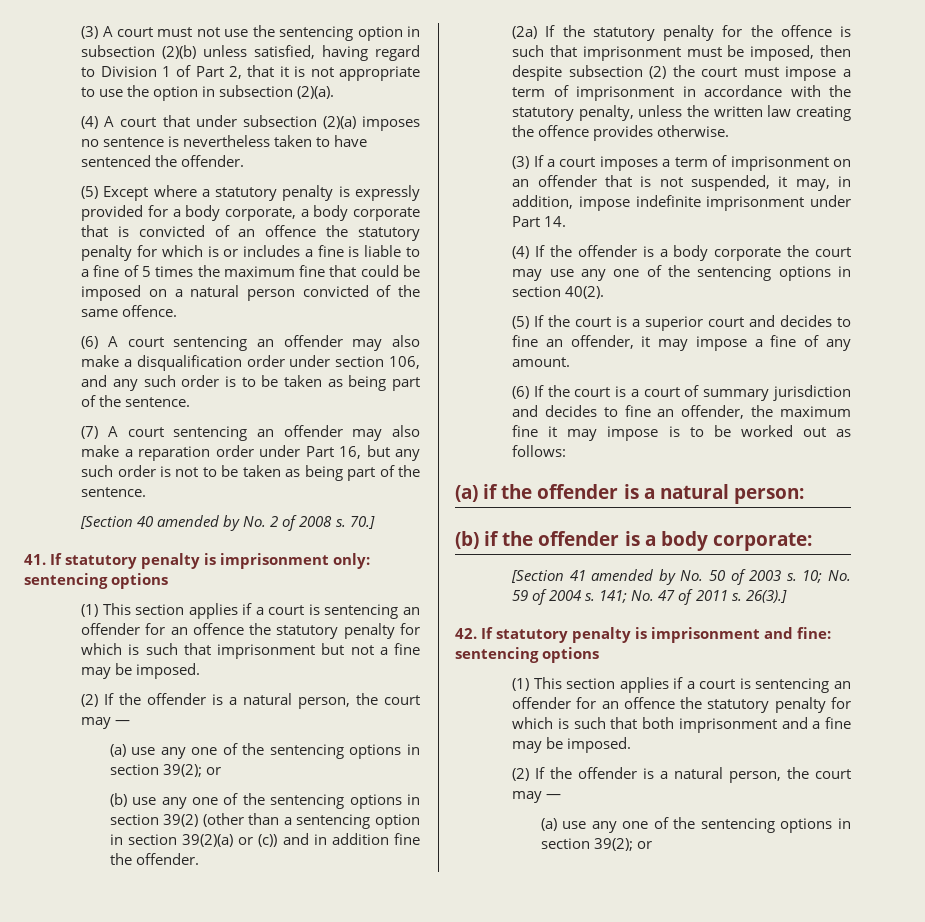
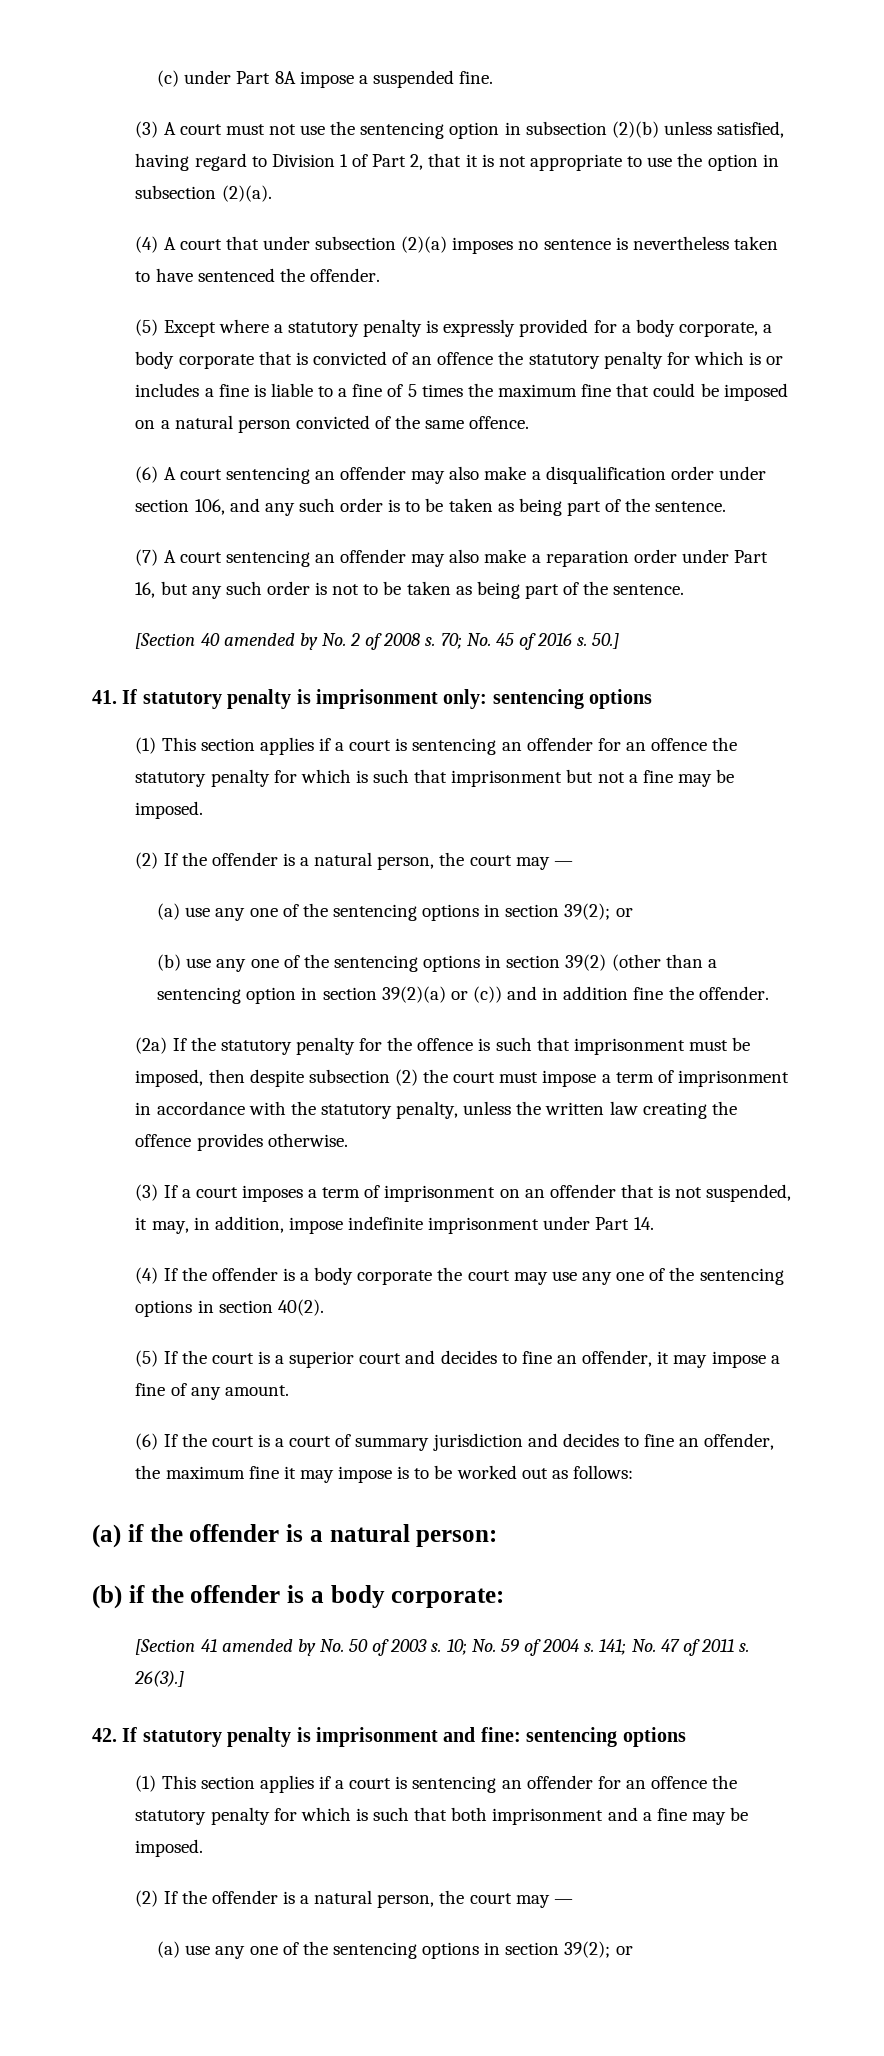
+ (c) under Part 8A impose a suspended fine.
- 70.]
+ 70; No. 45 of 2016 s. 50.]

